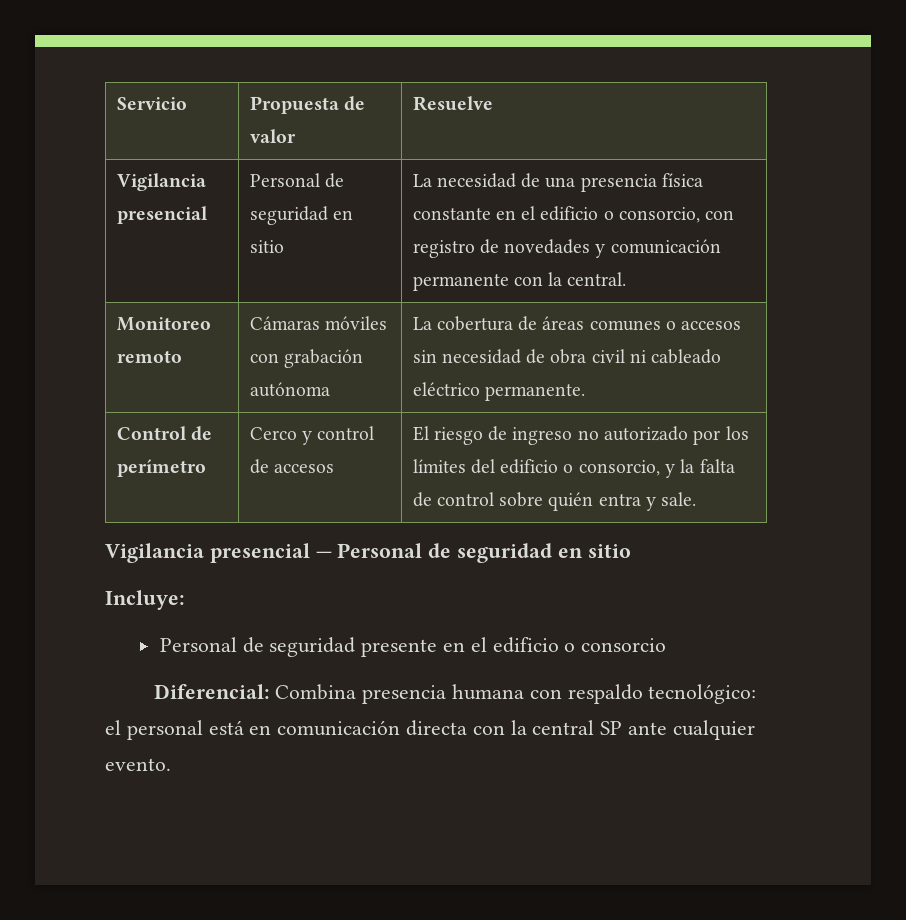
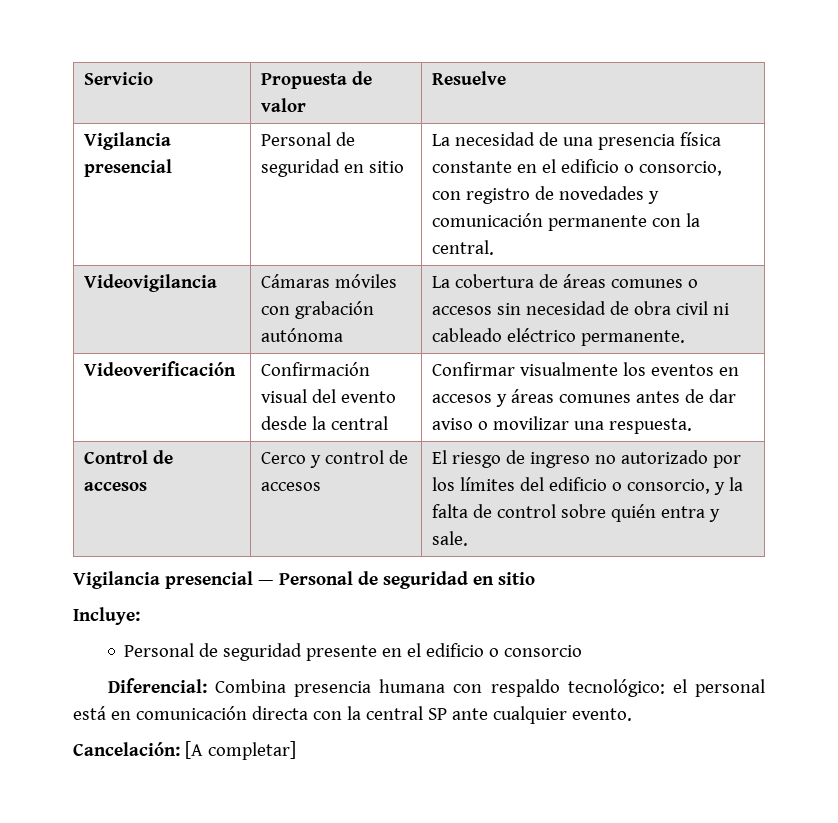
- Monitoreo remoto | Cámaras móviles con grabación autónoma | La cobertura de áreas comunes o accesos sin necesidad de obra civil ni cableado eléctrico permanente.
+ Videovigilancia | Cámaras móviles con grabación autónoma | La cobertura de áreas comunes o accesos sin necesidad de obra civil ni cableado eléctrico permanente.
+ Videoverificación | Confirmación visual del evento desde la central | Confirmar visualmente los eventos en accesos y áreas comunes antes de dar aviso o movilizar una respuesta.
- Control de perímetro | Cerco y control de accesos | El riesgo de ingreso no autorizado por los límites del edificio o consorcio, y la falta de control sobre quién entra y sale.
+ Control de accesos | Cerco y control de accesos | El riesgo de ingreso no autorizado por los límites del edificio o consorcio, y la falta de control sobre quién entra y sale.
+ Cancelación: [A completar]

